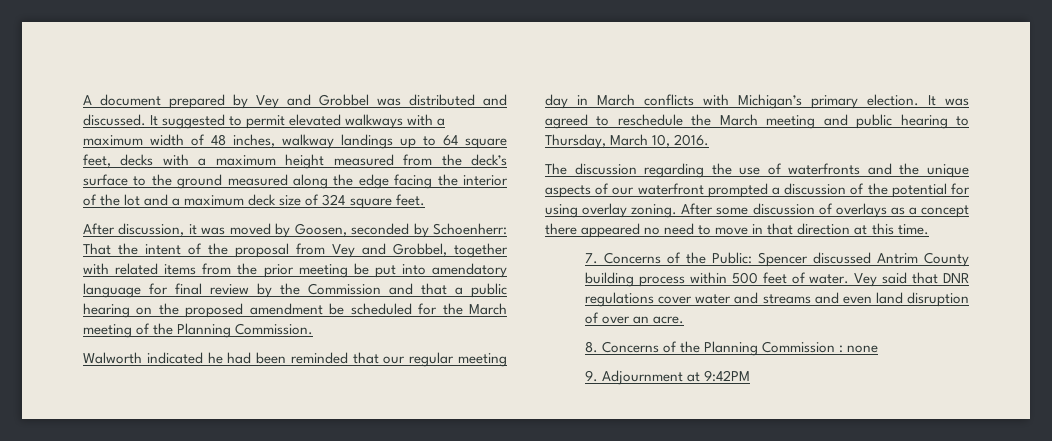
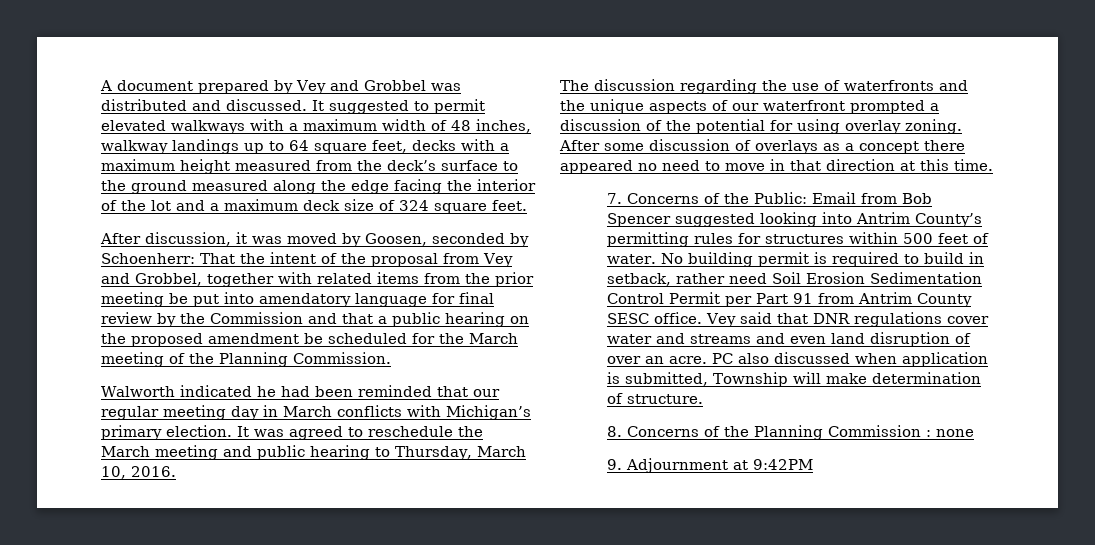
- 7. Concerns of the Public: Spencer discussed Antrim County building process within 500 feet of water.
+ 7. Concerns of the Public: Email from Bob Spencer suggested looking into Antrim County’s permitting rules for structures within 500 feet of water.
+ No building permit is required to build in setback, rather need Soil Erosion Sedimentation Control Permit per Part 91 from Antrim County SESC office.
+ PC also discussed when application is submitted, Township will make determination of structure.

